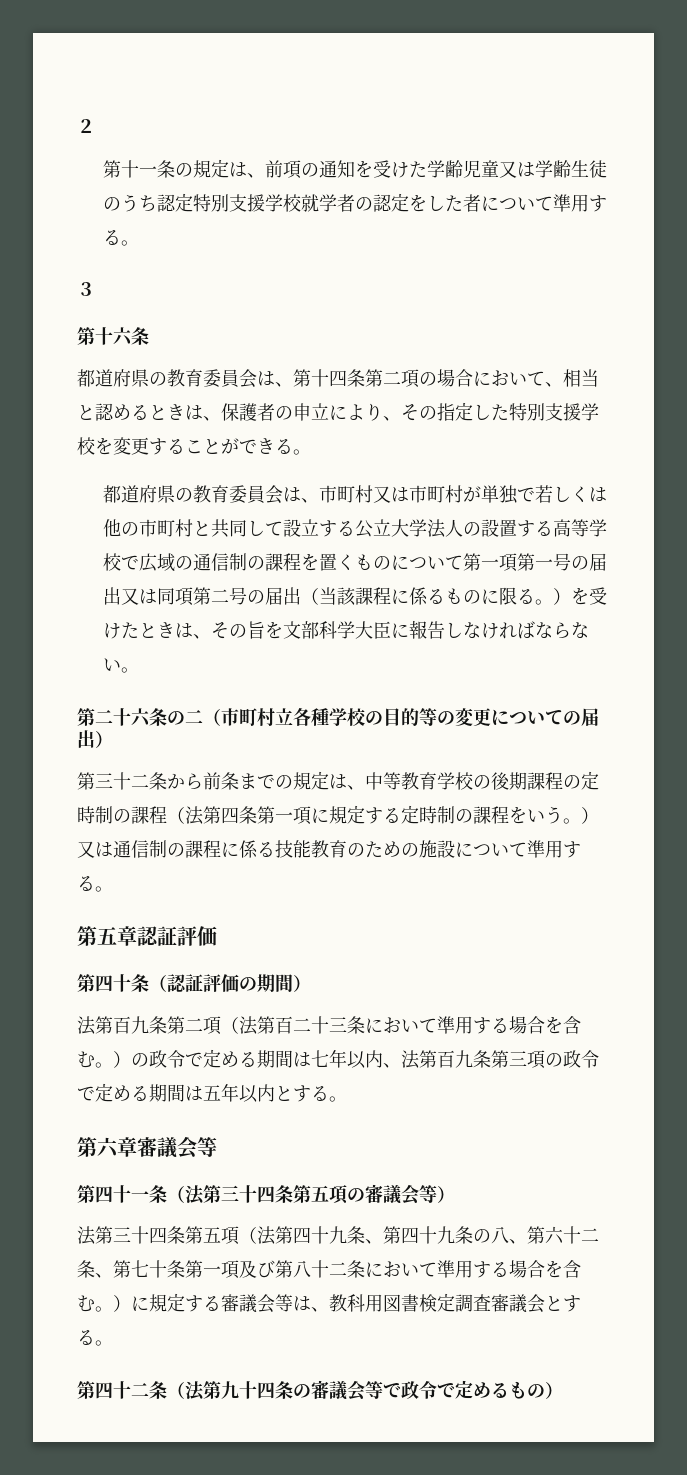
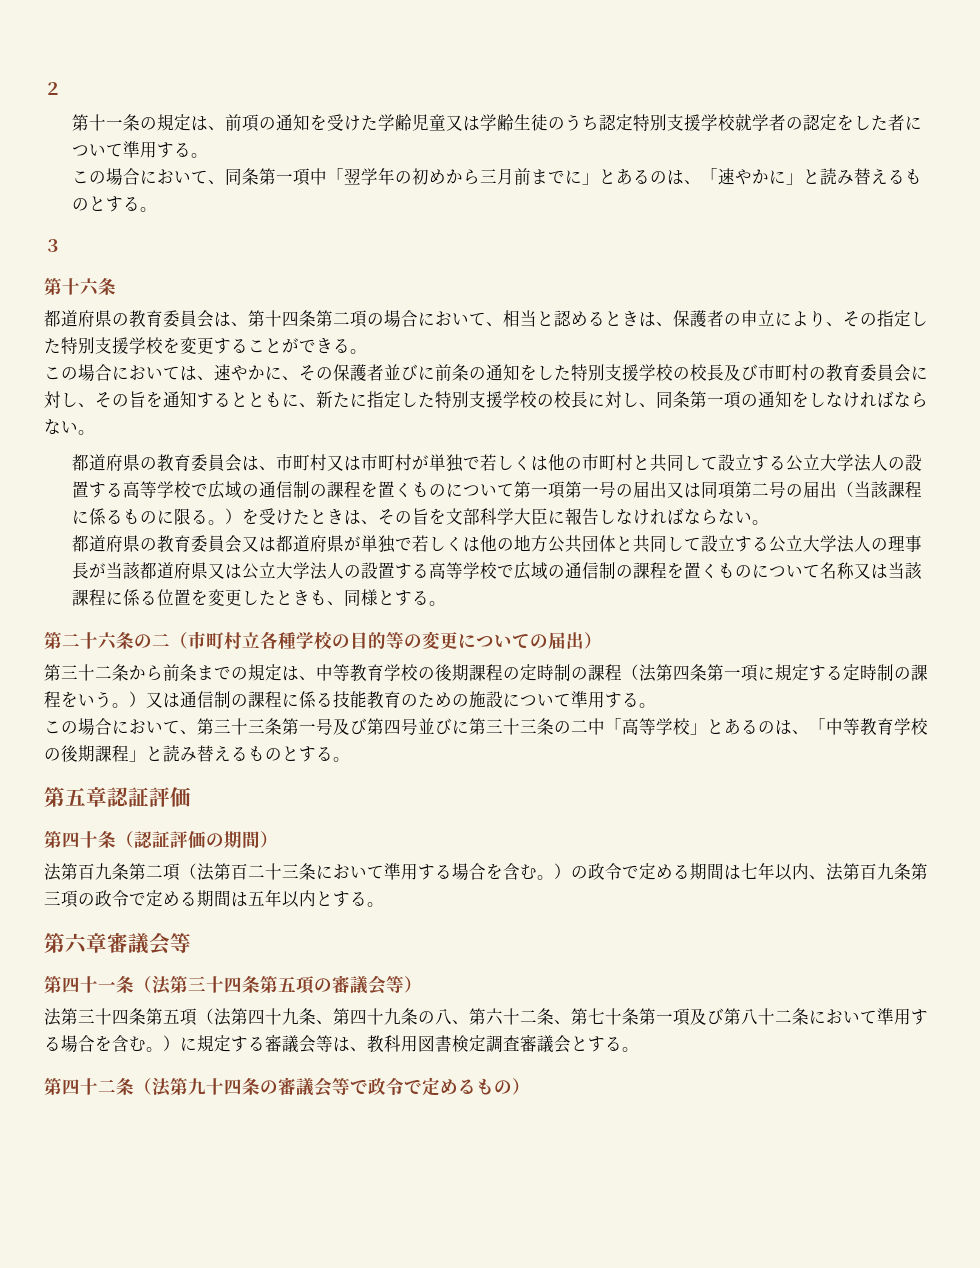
+ この場合において、同条第一項中「翌学年の初めから三月前までに」とあるのは、「速やかに」と読み替えるものとする。
+ この場合においては、速やかに、その保護者並びに前条の通知をした特別支援学校の校長及び市町村の教育委員会に対し、その旨を通知するとともに、新たに指定した特別支援学校の校長に対し、同条第一項の通知をしなければならない。
+ 都道府県の教育委員会又は都道府県が単独で若しくは他の地方公共団体と共同して設立する公立大学法人の理事長が当該都道府県又は公立大学法人の設置する高等学校で広域の通信制の課程を置くものについて名称又は当該課程に係る位置を変更したときも、同様とする。
+ この場合において、第三十三条第一号及び第四号並びに第三十三条の二中「高等学校」とあるのは、「中等教育学校の後期課程」と読み替えるものとする。

